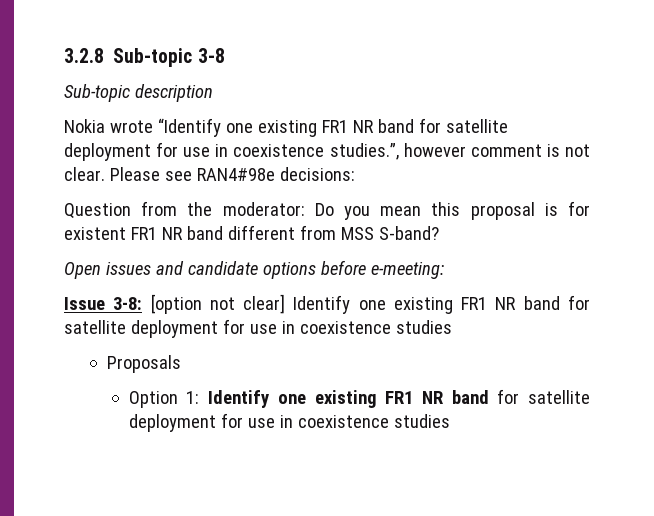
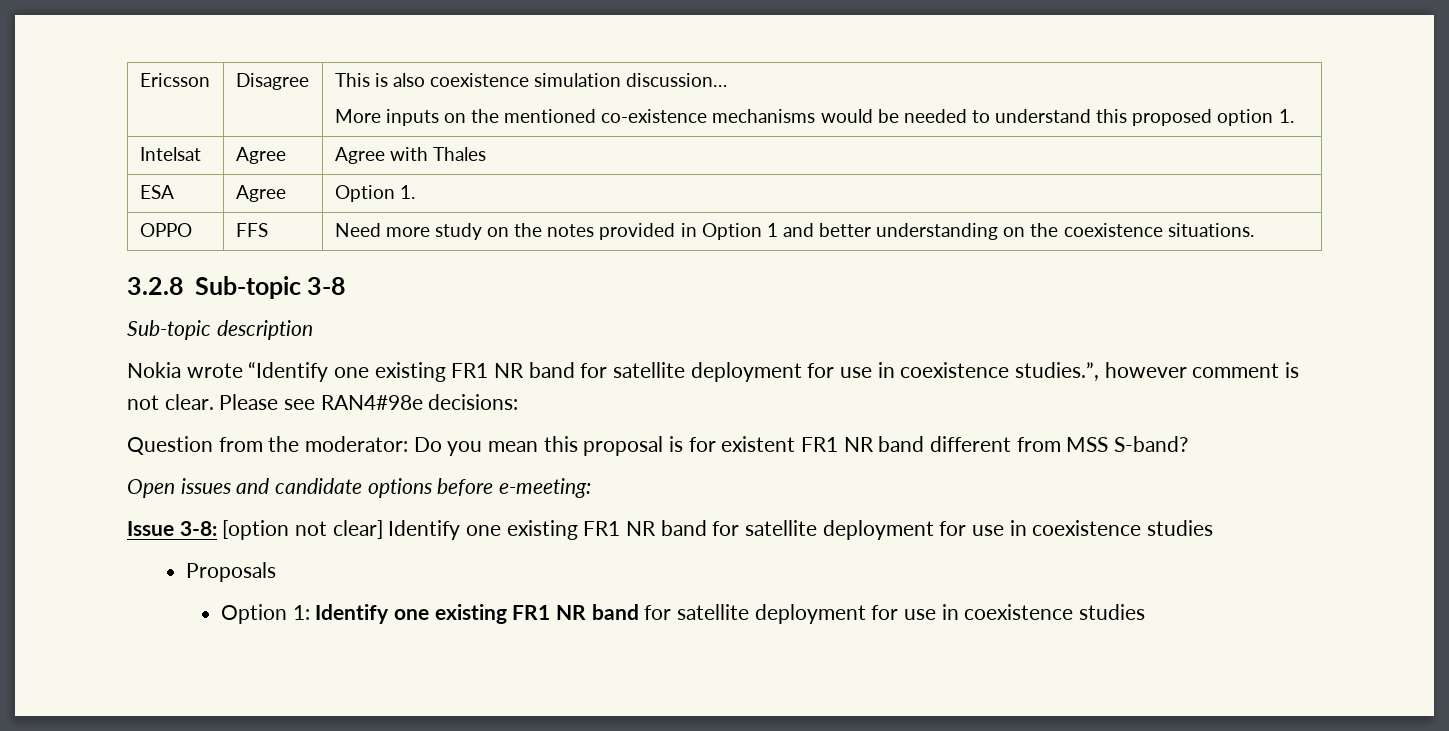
+ Ericsson | Disagree | This is also coexistence simulation discussion…
+ More inputs on the mentioned co-existence mechanisms would be needed to understand this proposed option 1.
+ Intelsat | Agree | Agree with Thales
+ ESA | Agree | Option 1.
+ OPPO | FFS | Need more study on the notes provided in Option 1 and better understanding on the coexistence situations.

